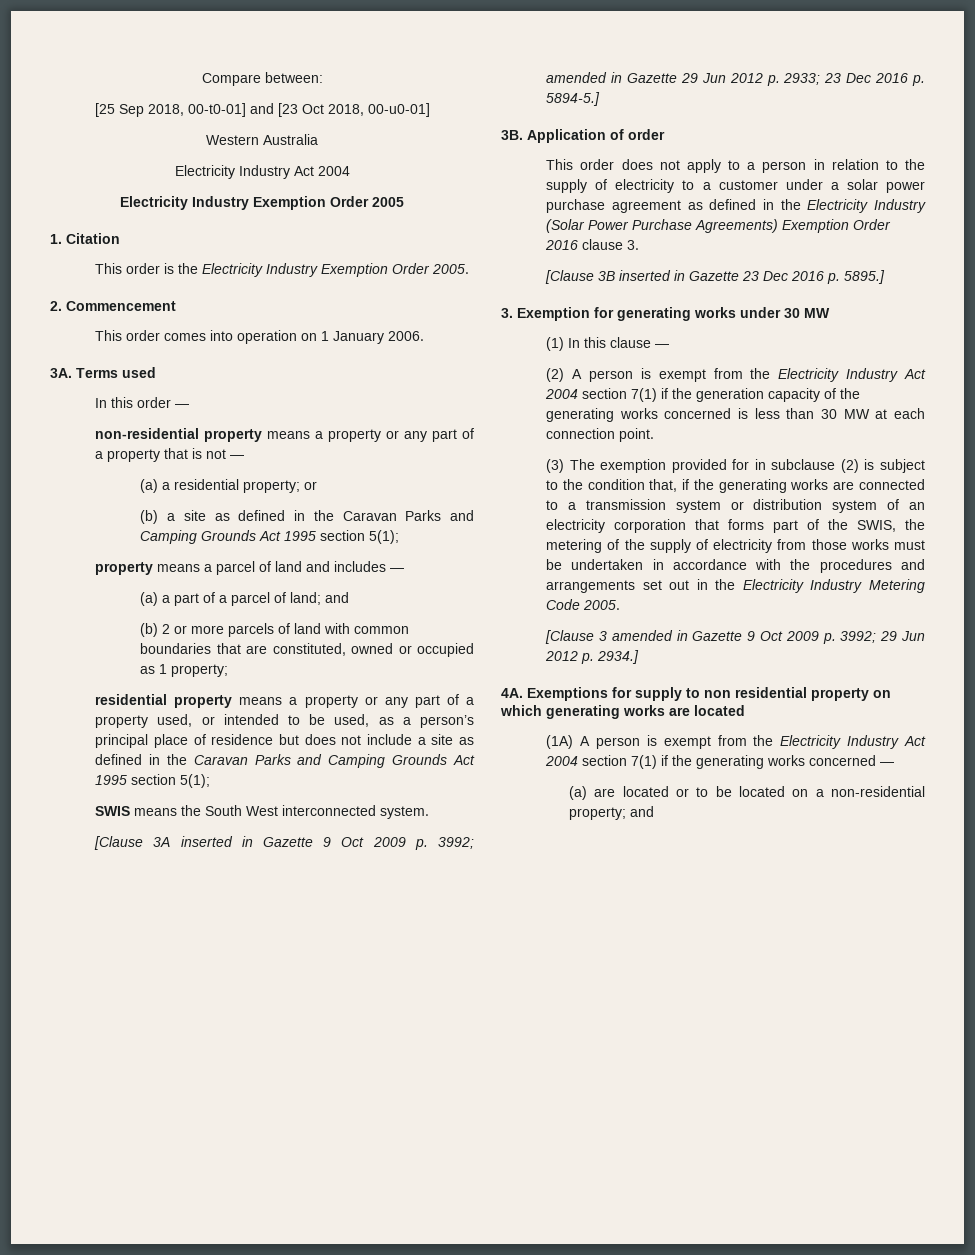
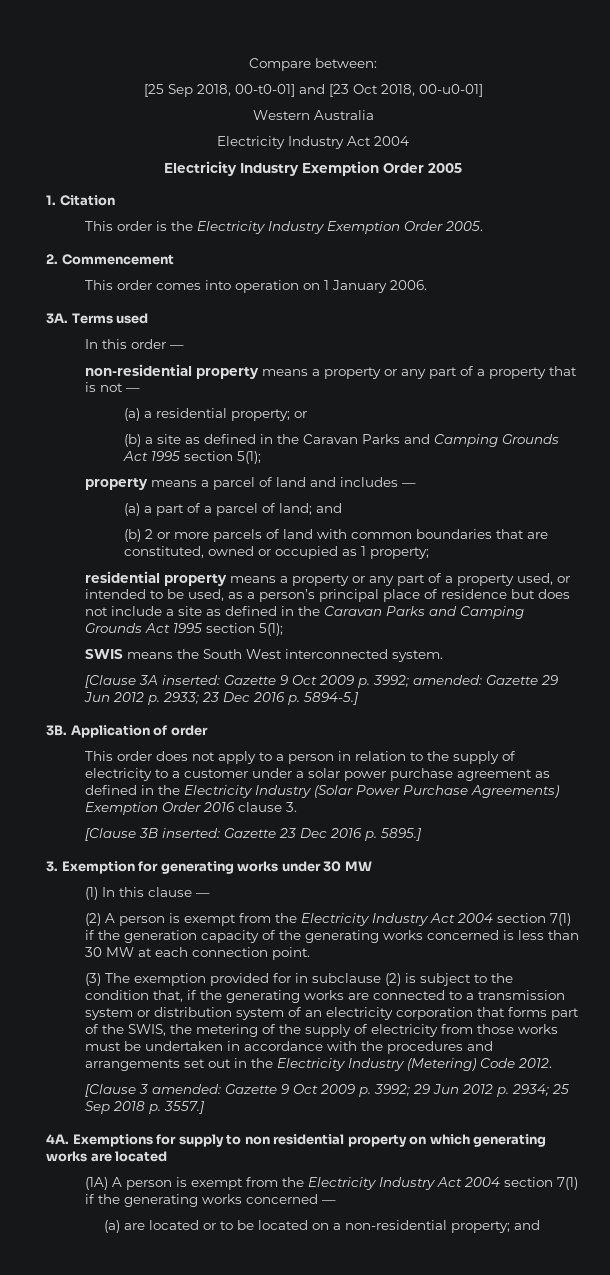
- [Clause 3A inserted in Gazette 9 Oct 2009 p. 3992; amended in Gazette 29 Jun 2012 p. 2933; 23 Dec 2016 p. 5894-5.]
+ [Clause 3A inserted: Gazette 9 Oct 2009 p. 3992; amended: Gazette 29 Jun 2012 p. 2933; 23 Dec 2016 p. 5894-5.]
- [Clause 3B inserted in Gazette 23 Dec 2016 p. 5895.]
+ [Clause 3B inserted: Gazette 23 Dec 2016 p. 5895.]
- (3) The exemption provided for in subclause (2) is subject to the condition that, if the generating works are connected to a transmission system or distribution system of an electricity corporation that forms part of the SWIS, the metering of the supply of electricity from those works must be undertaken in accordance with the procedures and arrangements set out in the Electricity Industry Metering Code 2005.
+ (3) The exemption provided for in subclause (2) is subject to the condition that, if the generating works are connected to a transmission system or distribution system of an electricity corporation that forms part of the SWIS, the metering of the supply of electricity from those works must be undertaken in accordance with the procedures and arrangements set out in the Electricity Industry (Metering) Code 2012.
- [Clause 3 amended in Gazette 9 Oct 2009 p. 3992; 29 Jun 2012 p. 2934.]
+ [Clause 3 amended: Gazette 9 Oct 2009 p. 3992; 29 Jun 2012 p. 2934; 25 Sep 2018 p. 3557.]

